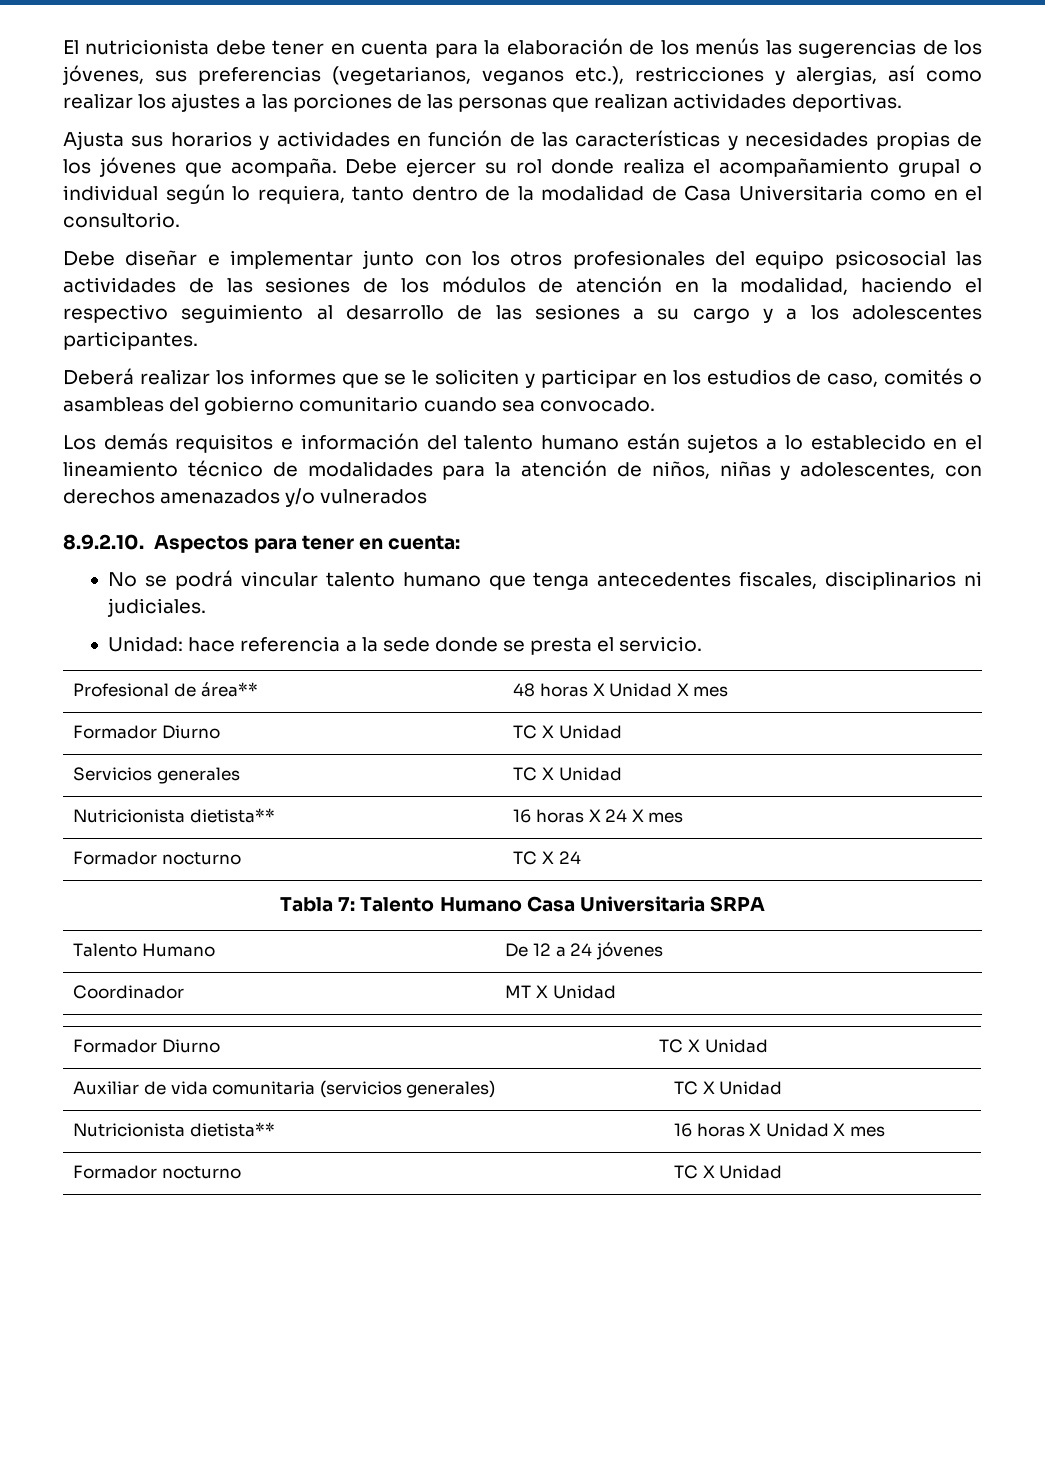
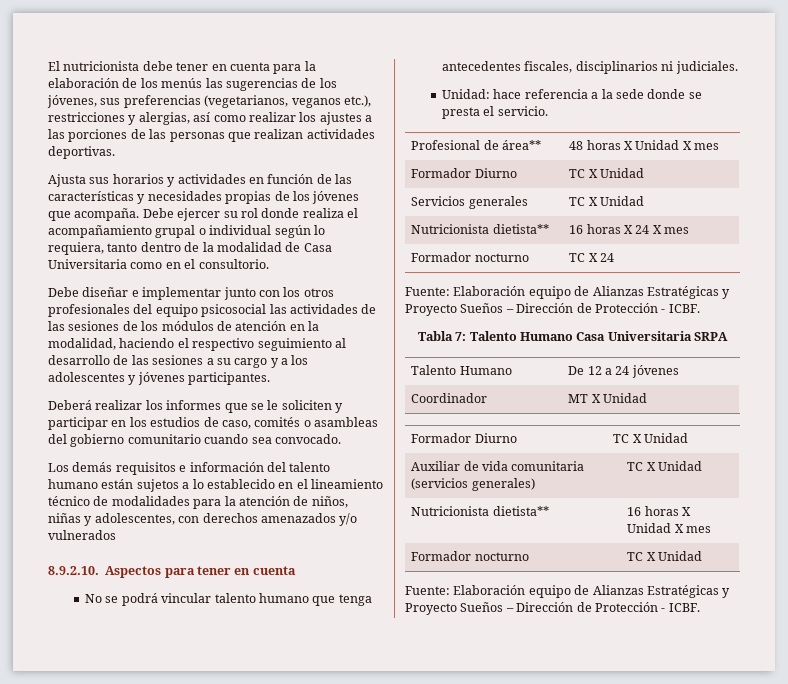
- Debe diseñar e implementar junto con los otros profesionales del equipo psicosocial las actividades de las sesiones de los módulos de atención en la modalidad, haciendo el respectivo seguimiento al desarrollo de las sesiones a su cargo y a los adolescentes participantes.
+ Debe diseñar e implementar junto con los otros profesionales del equipo psicosocial las actividades de las sesiones de los módulos de atención en la modalidad, haciendo el respectivo seguimiento al desarrollo de las sesiones a su cargo y a los adolescentes y jóvenes participantes.
- 8.9.2.10. Aspectos para tener en cuenta:
+ 8.9.2.10. Aspectos para tener en cuenta
  Formador nocturno | TC X 24
+ Fuente: Elaboración equipo de Alianzas Estratégicas y Proyecto Sueños – Dirección de Protección - ICBF.
  Formador nocturno | TC X Unidad
+ Fuente: Elaboración equipo de Alianzas Estratégicas y Proyecto Sueños – Dirección de Protección - ICBF.

